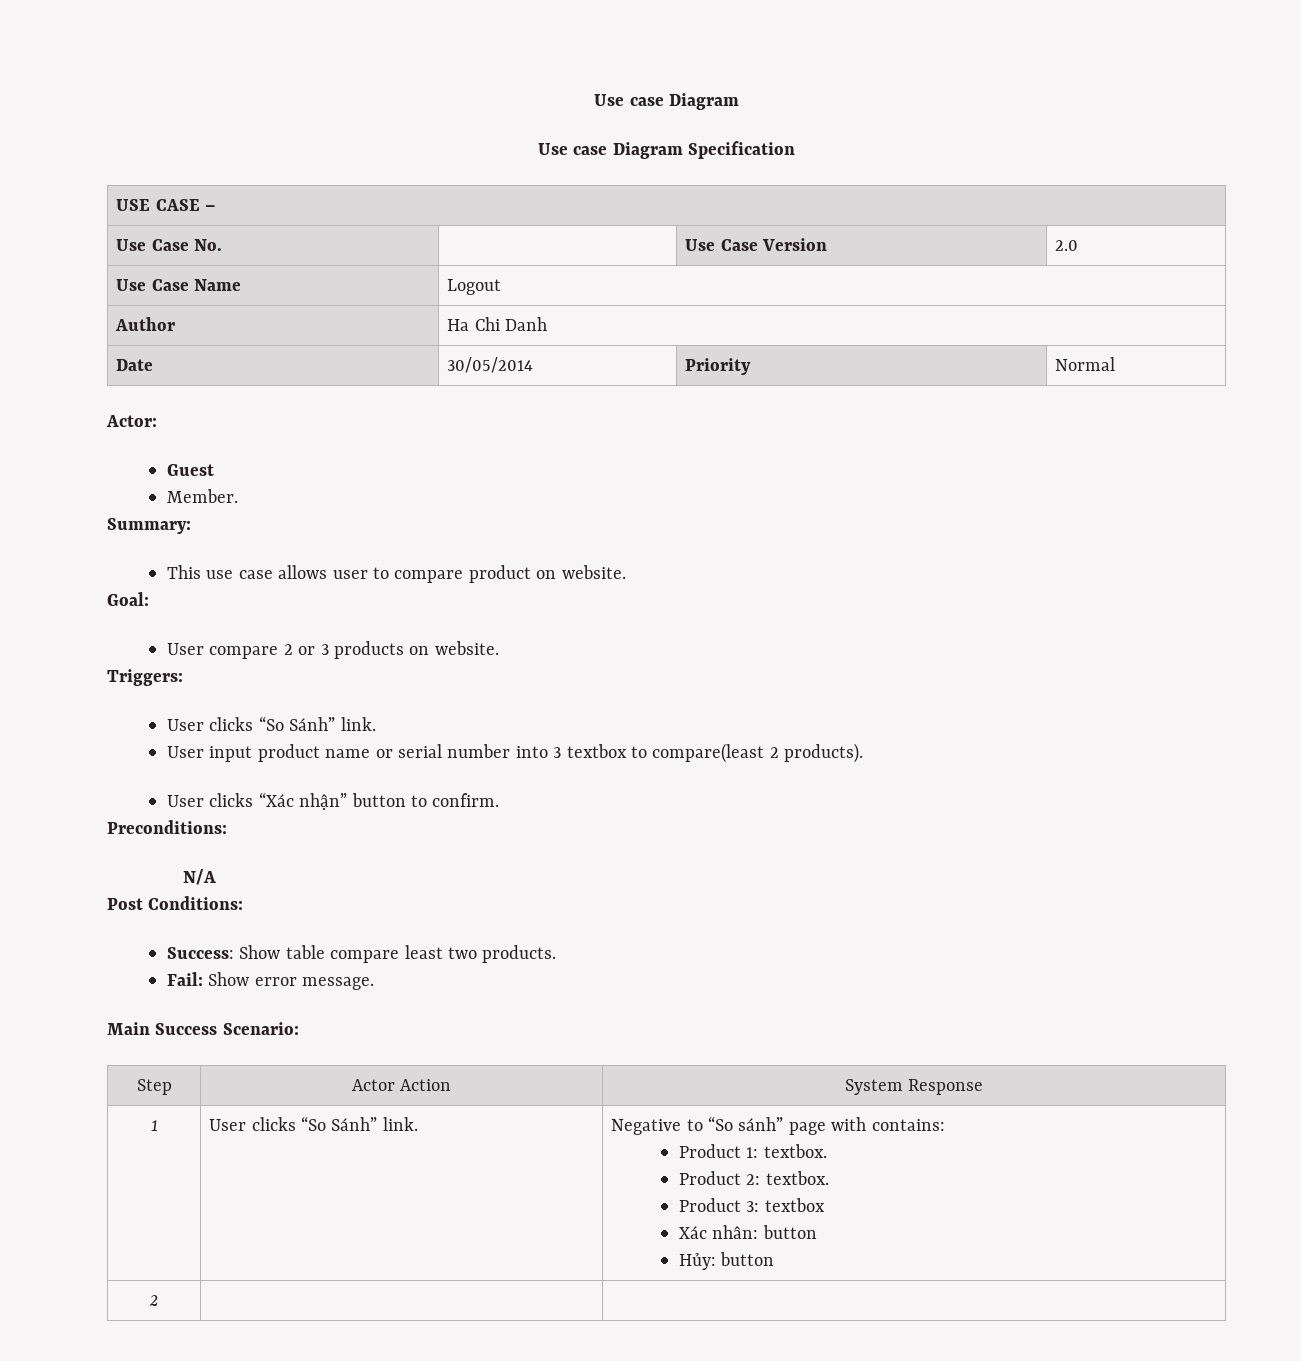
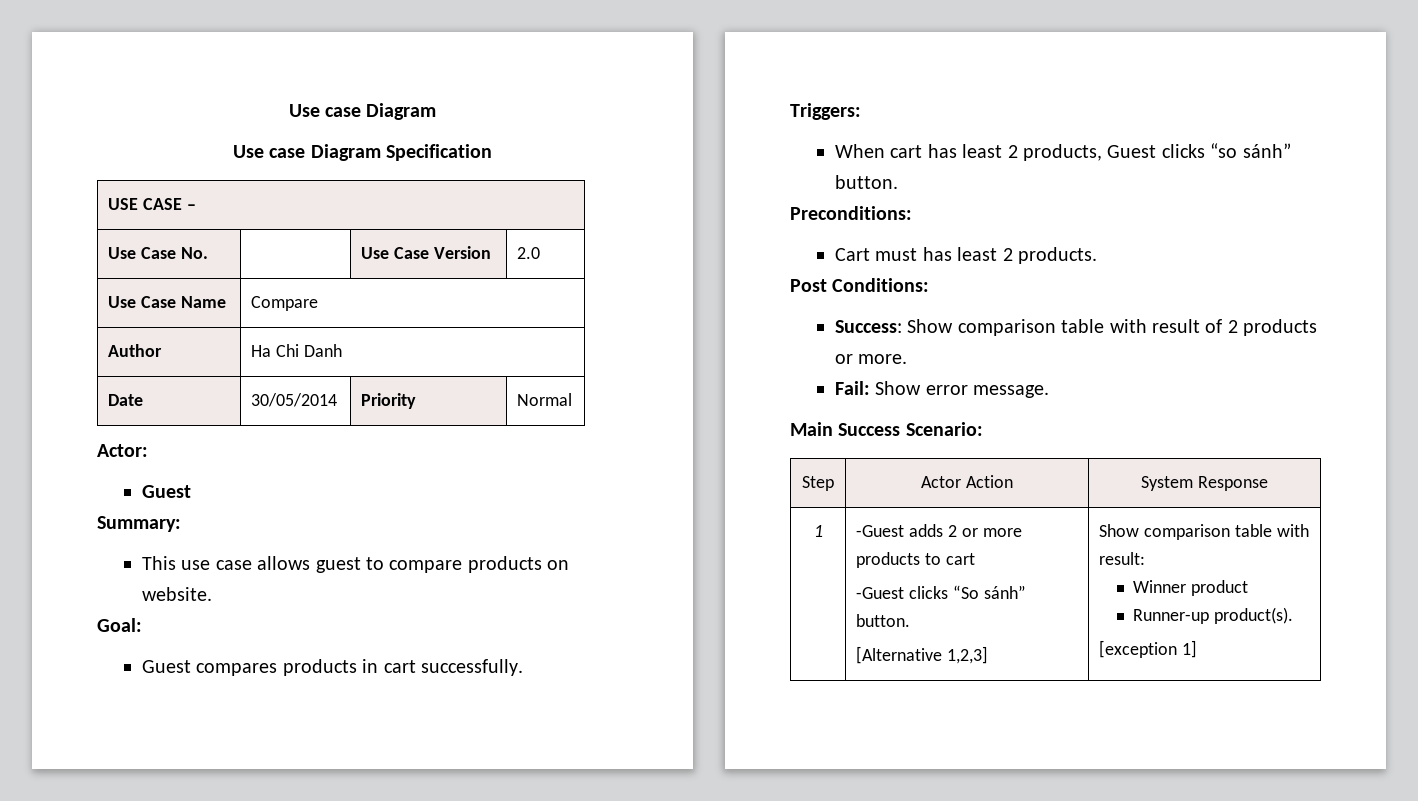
- Use Case Name | Logout
+ Use Case Name | Compare
- Member.
- This use case allows user to compare product on website.
+ This use case allows guest to compare products on website.
- User compare 2 or 3 products on website.
+ Guest compares products in cart successfully.
  Triggers:
- User clicks “So Sánh” link.
- User input product name or serial number into 3 textbox to compare(least 2 products).
- User clicks “Xác nhận” button to confirm.
+ When cart has least 2 products, Guest clicks “so sánh” button.
  Preconditions:
- N/A
+ Cart must has least 2 products.
  Post Conditions:
- Success: Show table compare least two products.
+ Success: Show comparison table with result of 2 products or more.
- 1 | User clicks “So Sánh” link. | Negative to “So sánh” page with contains:
- Product 1: textbox.
- Product 2: textbox.
- Product 3: textbox
- Xác nhân: button
- Hủy: button
- 2 | |
+ 1 | -Guest adds 2 or more products to cart
+ -Guest clicks “So sánh” button.
+ [Alternative 1,2,3] | Show comparison table with result:
+ Winner product
+ Runner-up product(s).
+ [exception 1]

